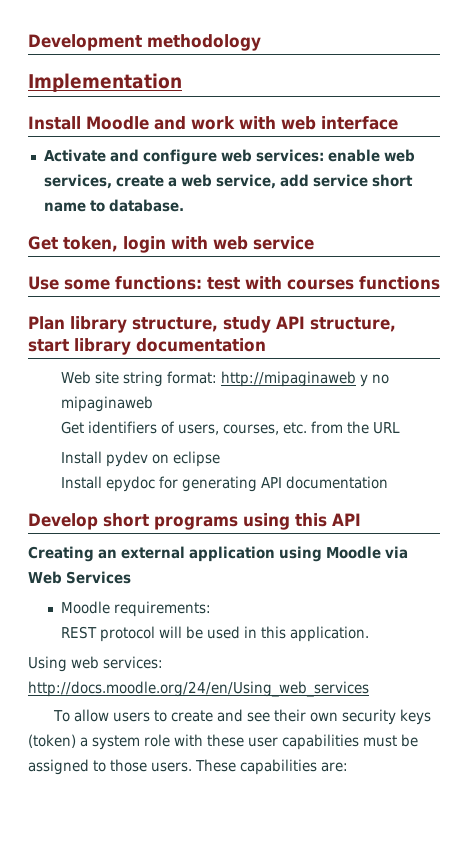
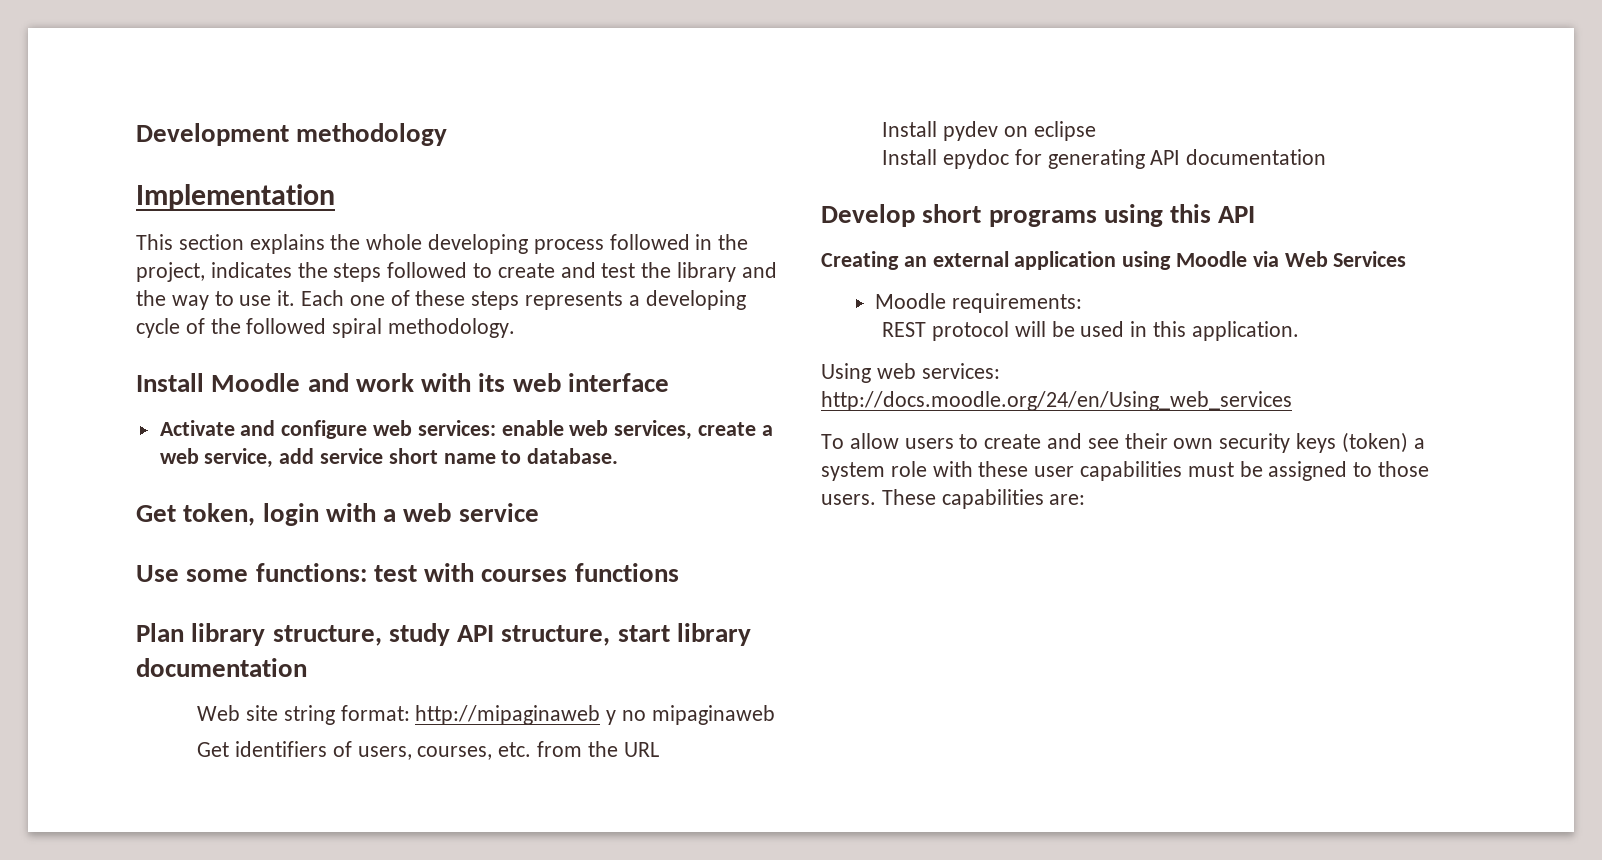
+ This section explains the whole developing process followed in the project, indicates the steps followed to create and test the library and the way to use it. Each one of these steps represents a developing cycle of the followed spiral methodology.
- Install Moodle and work with web interface
+ Install Moodle and work with its web interface
- Get token, login with web service
+ Get token, login with a web service

